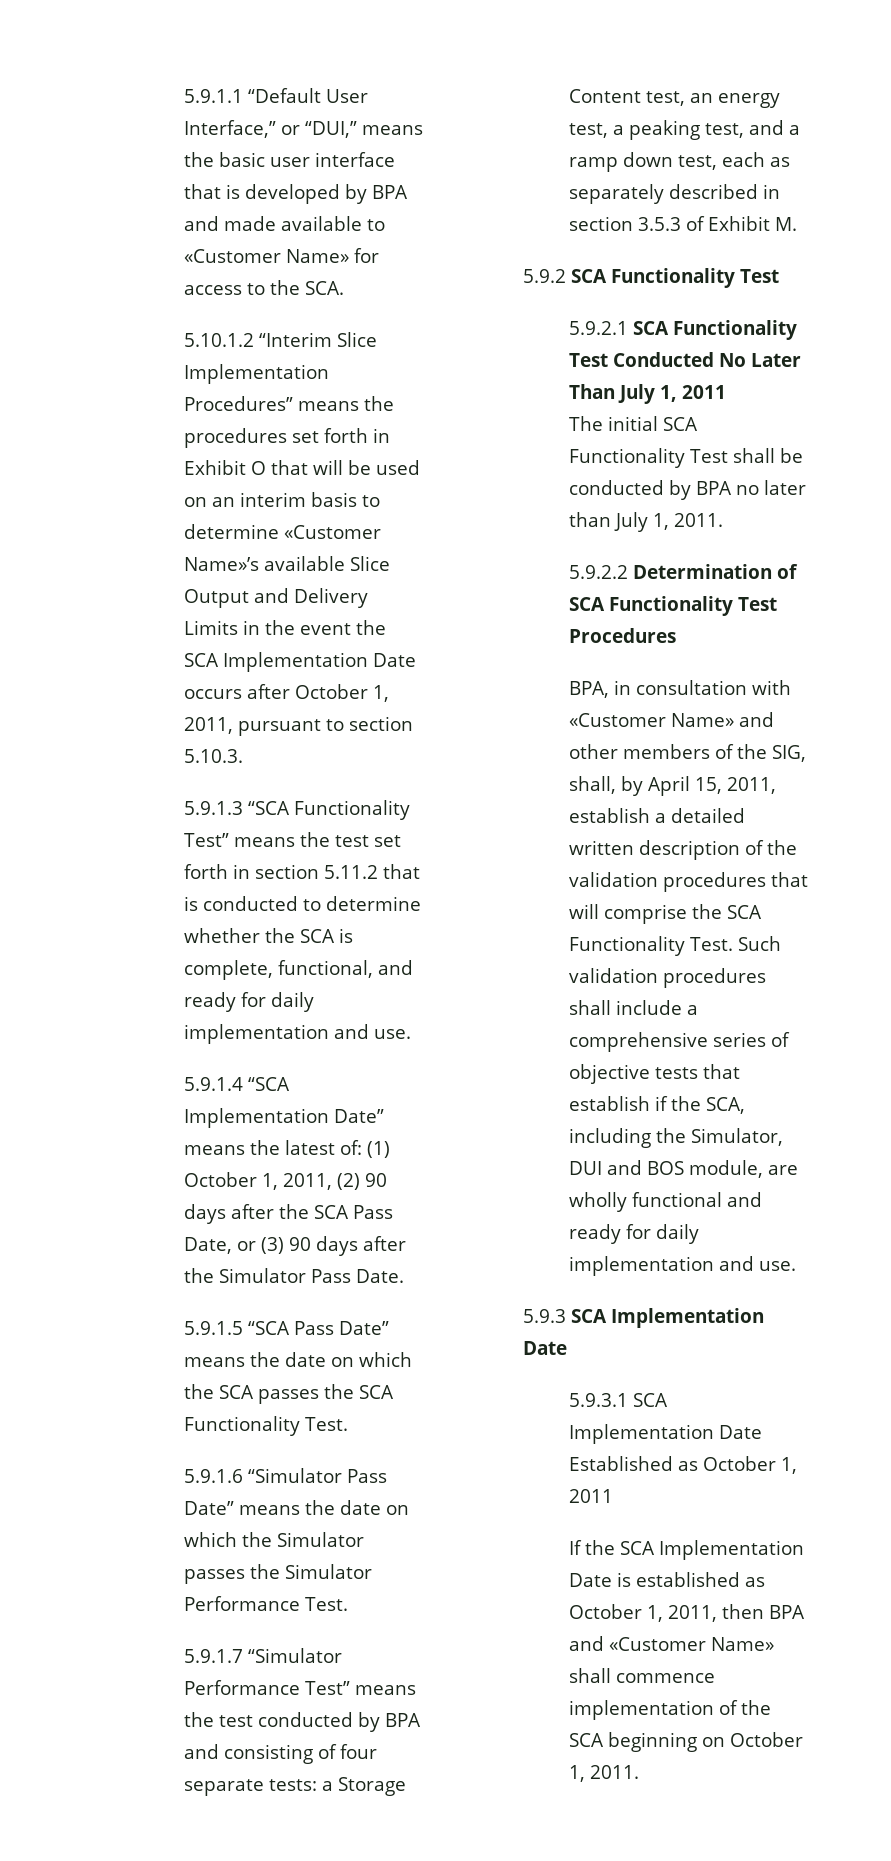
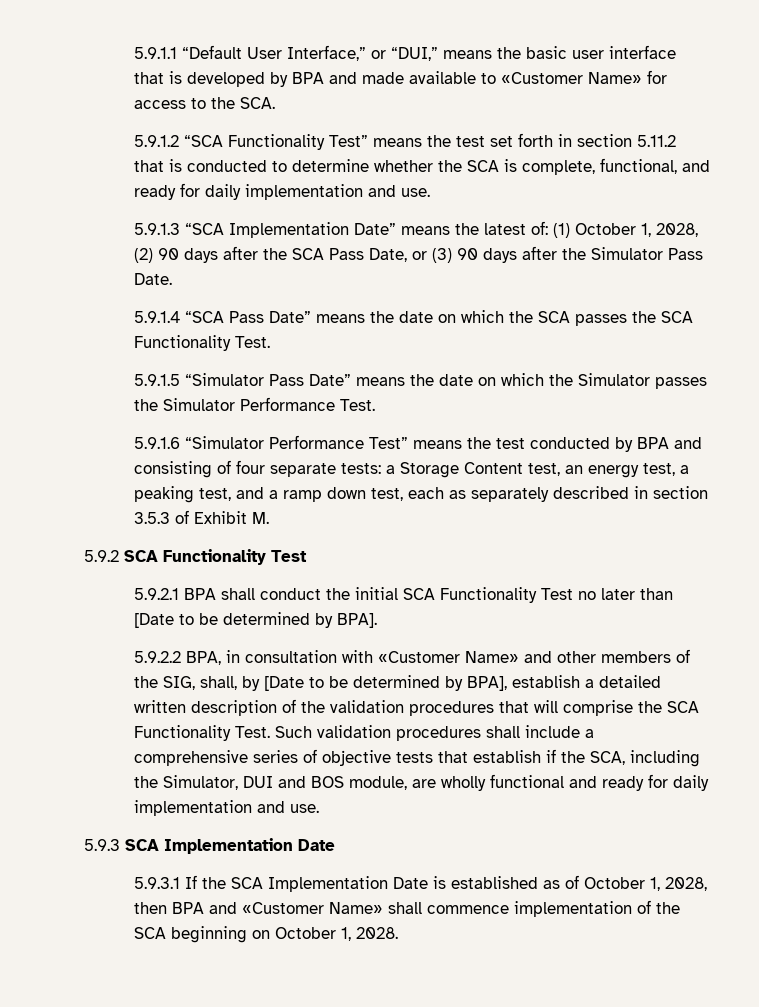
- 5.10.1.2 “Interim Slice Implementation Procedures” means the procedures set forth in Exhibit O that will be used on an interim basis to determine «Customer Name»’s available Slice Output and Delivery Limits in the event the SCA Implementation Date occurs after October 1, 2011, pursuant to section 5.10.3.
- 5.9.1.3 “SCA Functionality Test” means the test set forth in section 5.11.2 that is conducted to determine whether the SCA is complete, functional, and ready for daily implementation and use.
+ 5.9.1.2 “SCA Functionality Test” means the test set forth in section 5.11.2 that is conducted to determine whether the SCA is complete, functional, and ready for daily implementation and use.
- 5.9.1.4 “SCA Implementation Date” means the latest of: (1) October 1, 2011, (2) 90 days after the SCA Pass Date, or (3) 90 days after the Simulator Pass Date.
+ 5.9.1.3 “SCA Implementation Date” means the latest of: (1) October 1, 2028, (2) 90 days after the SCA Pass Date, or (3) 90 days after the Simulator Pass Date.
- 5.9.1.5 “SCA Pass Date” means the date on which the SCA passes the SCA Functionality Test.
+ 5.9.1.4 “SCA Pass Date” means the date on which the SCA passes the SCA Functionality Test.
- 5.9.1.6 “Simulator Pass Date” means the date on which the Simulator passes the Simulator Performance Test.
+ 5.9.1.5 “Simulator Pass Date” means the date on which the Simulator passes the Simulator Performance Test.
- 5.9.1.7 “Simulator Performance Test” means the test conducted by BPA and consisting of four separate tests: a Storage Content test, an energy test, a peaking test, and a ramp down test, each as separately described in section 3.5.3 of Exhibit M.
+ 5.9.1.6 “Simulator Performance Test” means the test conducted by BPA and consisting of four separate tests: a Storage Content test, an energy test, a peaking test, and a ramp down test, each as separately described in section 3.5.3 of Exhibit M.
- 5.9.2.1 SCA Functionality Test Conducted No Later Than July 1, 2011
- The initial SCA Functionality Test shall be conducted by BPA no later than July 1, 2011.
- 5.9.2.2 Determination of SCA Functionality Test Procedures
- BPA, in consultation with «Customer Name» and other members of the SIG, shall, by April 15, 2011, establish a detailed written description of the validation procedures that will comprise the SCA Functionality Test.
+ 5.9.2.1 BPA shall conduct the initial SCA Functionality Test no later than [Date to be determined by BPA].
+ 5.9.2.2 BPA, in consultation with «Customer Name» and other members of the SIG, shall, by [Date to be determined by BPA], establish a detailed written description of the validation procedures that will comprise the SCA Functionality Test.
- 5.9.3.1 SCA Implementation Date Established as October 1, 2011
- If the SCA Implementation Date is established as October 1, 2011, then BPA and «Customer Name» shall commence implementation of the SCA beginning on October 1, 2011.
+ 5.9.3.1 If the SCA Implementation Date is established as of October 1, 2028, then BPA and «Customer Name» shall commence implementation of the SCA beginning on October 1, 2028.

